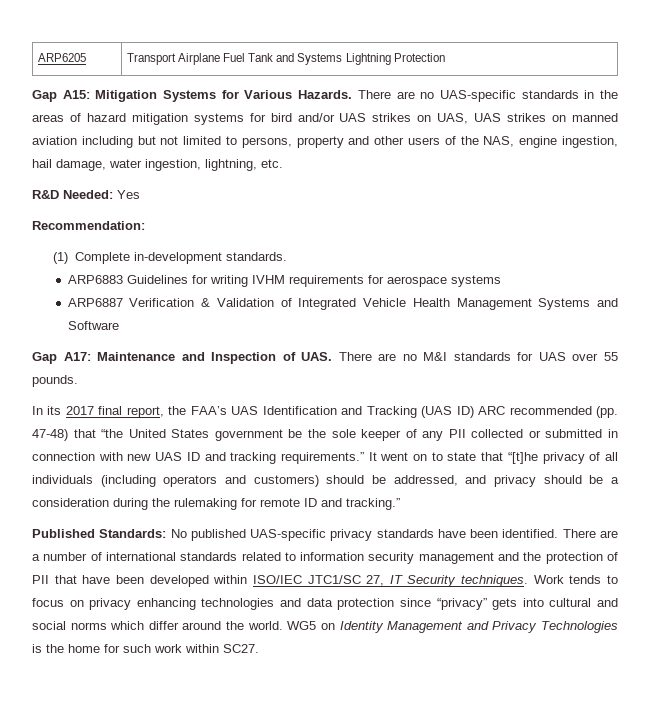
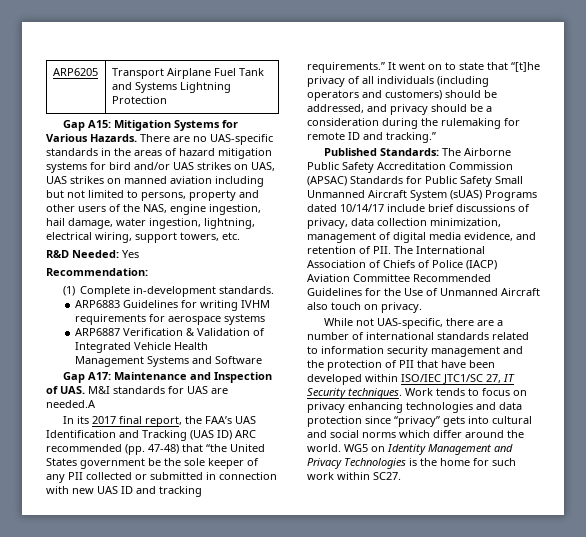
- There are no UAS-specific standards in the areas of hazard mitigation systems for bird and/or UAS strikes on UAS, UAS strikes on manned aviation including but not limited to persons, property and other users of the NAS, engine ingestion, hail damage, water ingestion, lightning, etc.
+ There are no UAS-specific standards in the areas of hazard mitigation systems for bird and/or UAS strikes on UAS, UAS strikes on manned aviation including but not limited to persons, property and other users of the NAS, engine ingestion, hail damage, water ingestion, lightning, electrical wiring, support towers, etc.
- Gap A17: Maintenance and Inspection of UAS. There are no M&I standards for UAS over 55 pounds.
+ Gap A17: Maintenance and Inspection of UAS. M&I standards for UAS are needed.A
- Published Standards: No published UAS-specific privacy standards have been identified. There are a number of international standards related to information security management and the protection of PII that have been developed within ISO/IEC JTC1/SC 27, IT Security techniques.
+ Published Standards: The Airborne Public Safety Accreditation Commission (APSAC) Standards for Public Safety Small Unmanned Aircraft System (sUAS) Programs dated 10/14/17 include brief discussions of privacy, data collection minimization, management of digital media evidence, and retention of PII. The International Association of Chiefs of Police (IACP) Aviation Committee Recommended Guidelines for the Use of Unmanned Aircraft also touch on privacy.
+ While not UAS-specific, there are a number of international standards related to information security management and the protection of PII that have been developed within ISO/IEC JTC1/SC 27, IT Security techniques.

